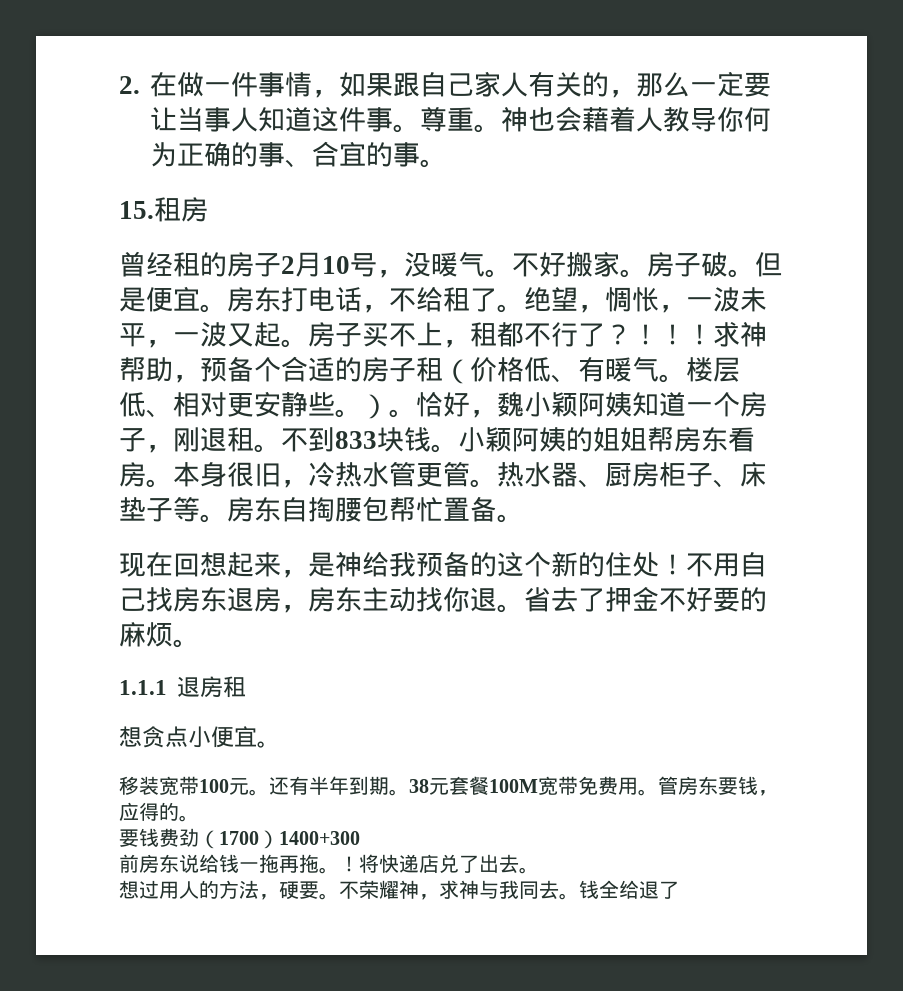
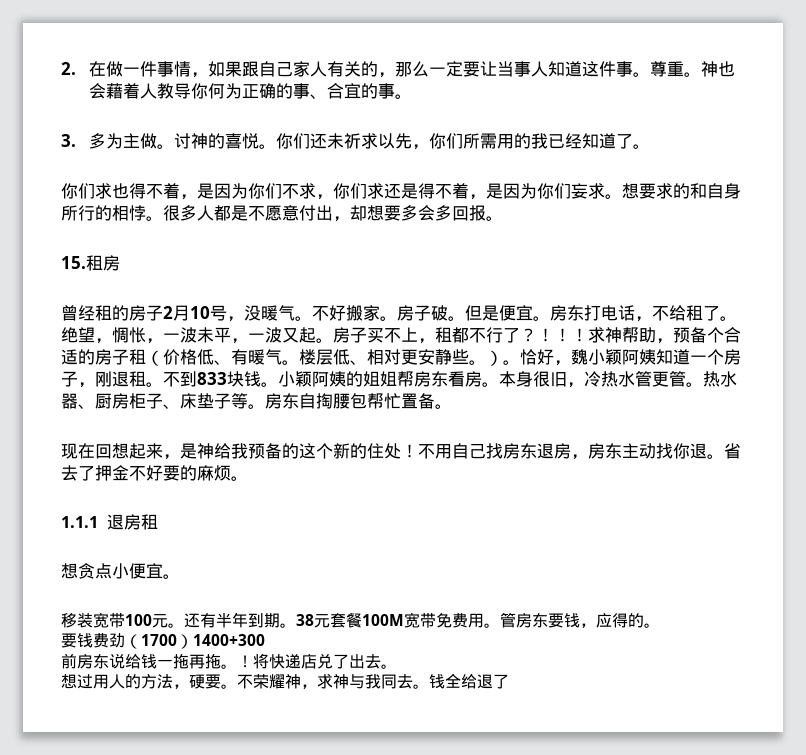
+ 3.多为主做。讨神的喜悦。你们还未祈求以先，你们所需用的我已经知道了。
+ 你们求也得不着，是因为你们不求，你们求还是得不着，是因为你们妄求。想要求的和自身所行的相悖。很多人都是不愿意付出，却想要多会多回报。

